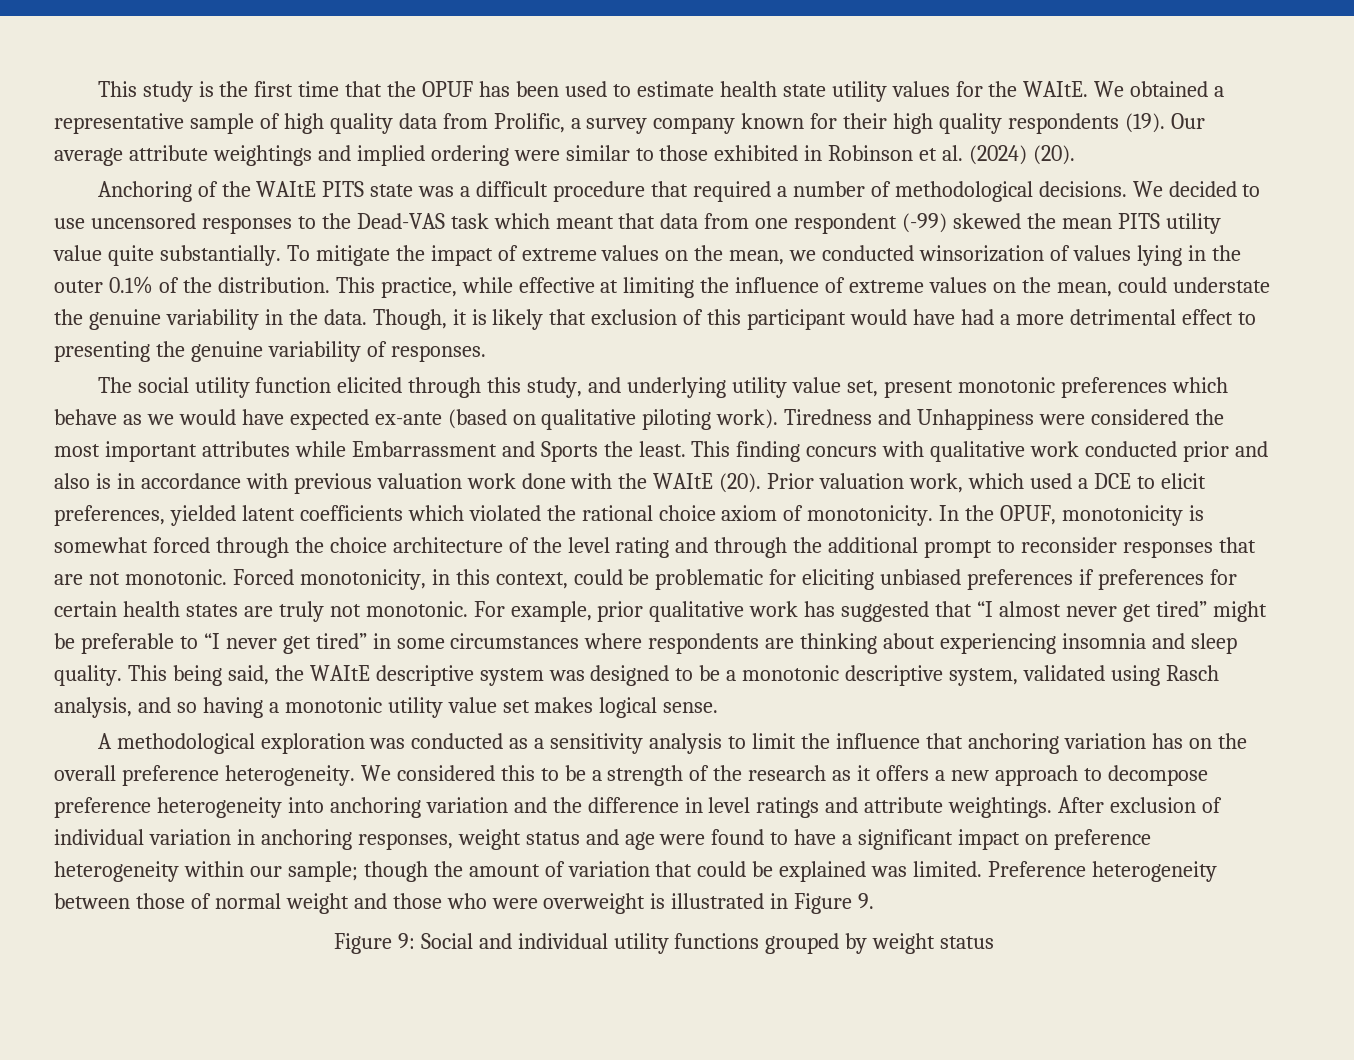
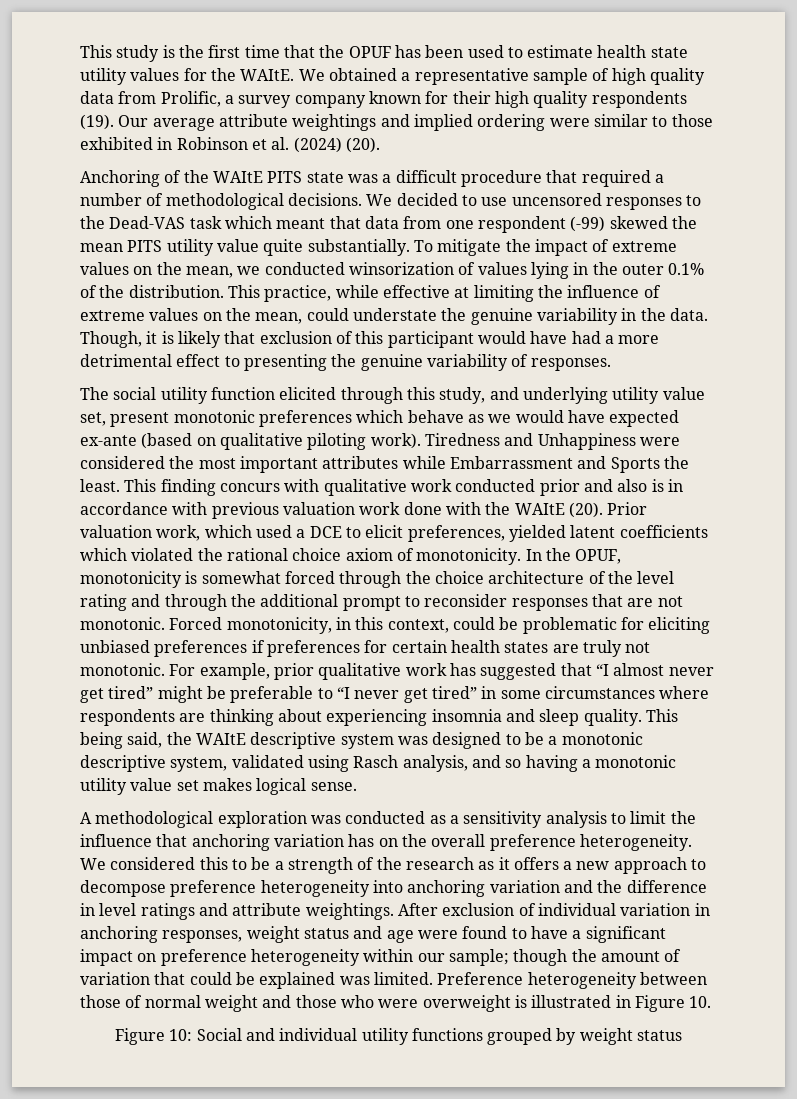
- Preference heterogeneity between those of normal weight and those who were overweight is illustrated in Figure 9.
- Figure 9: Social and individual utility functions grouped by weight status
+ Preference heterogeneity between those of normal weight and those who were overweight is illustrated in Figure 10.
+ Figure 10: Social and individual utility functions grouped by weight status

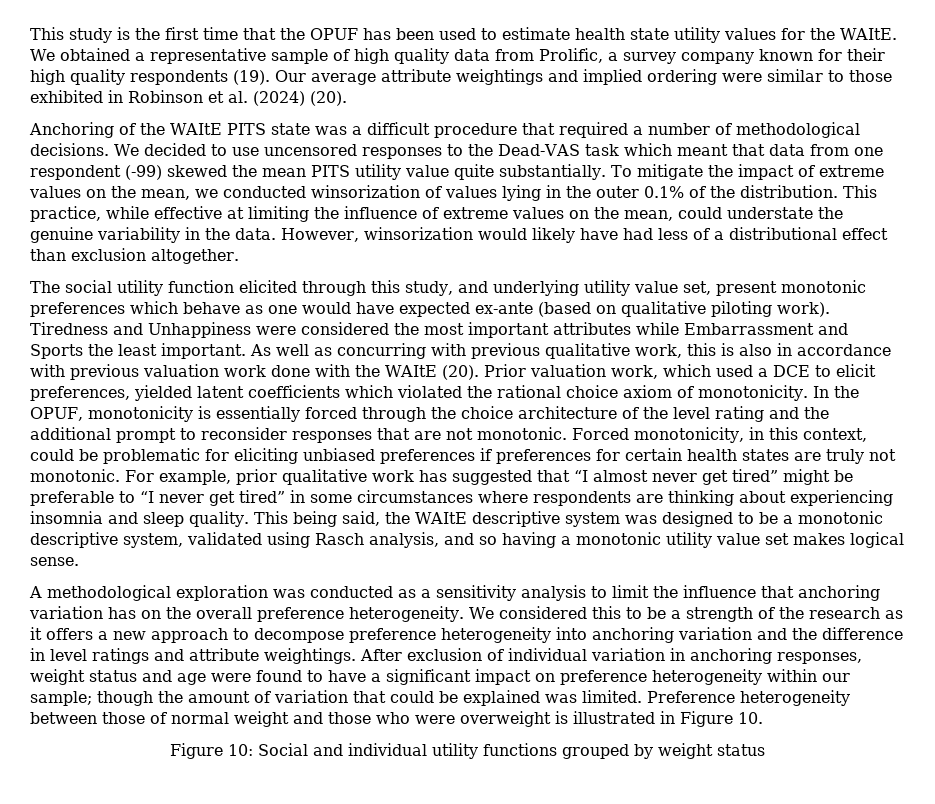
- Though, it is likely that exclusion of this participant would have had a more detrimental effect to presenting the genuine variability of responses.
+ However, winsorization would likely have had less of a distributional effect than exclusion altogether.
- The social utility function elicited through this study, and underlying utility value set, present monotonic preferences which behave as we would have expected ex-ante (based on qualitative piloting work).
+ The social utility function elicited through this study, and underlying utility value set, present monotonic preferences which behave as one would have expected ex-ante (based on qualitative piloting work).
- Tiredness and Unhappiness were considered the most important attributes while Embarrassment and Sports the least. This finding concurs with qualitative work conducted prior and also is in accordance with previous valuation work done with the WAItE (20).
+ Tiredness and Unhappiness were considered the most important attributes while Embarrassment and Sports the least important. As well as concurring with previous qualitative work, this is also in accordance with previous valuation work done with the WAItE (20).
- In the OPUF, monotonicity is somewhat forced through the choice architecture of the level rating and through the additional prompt to reconsider responses that are not monotonic.
+ In the OPUF, monotonicity is essentially forced through the choice architecture of the level rating and the additional prompt to reconsider responses that are not monotonic.

